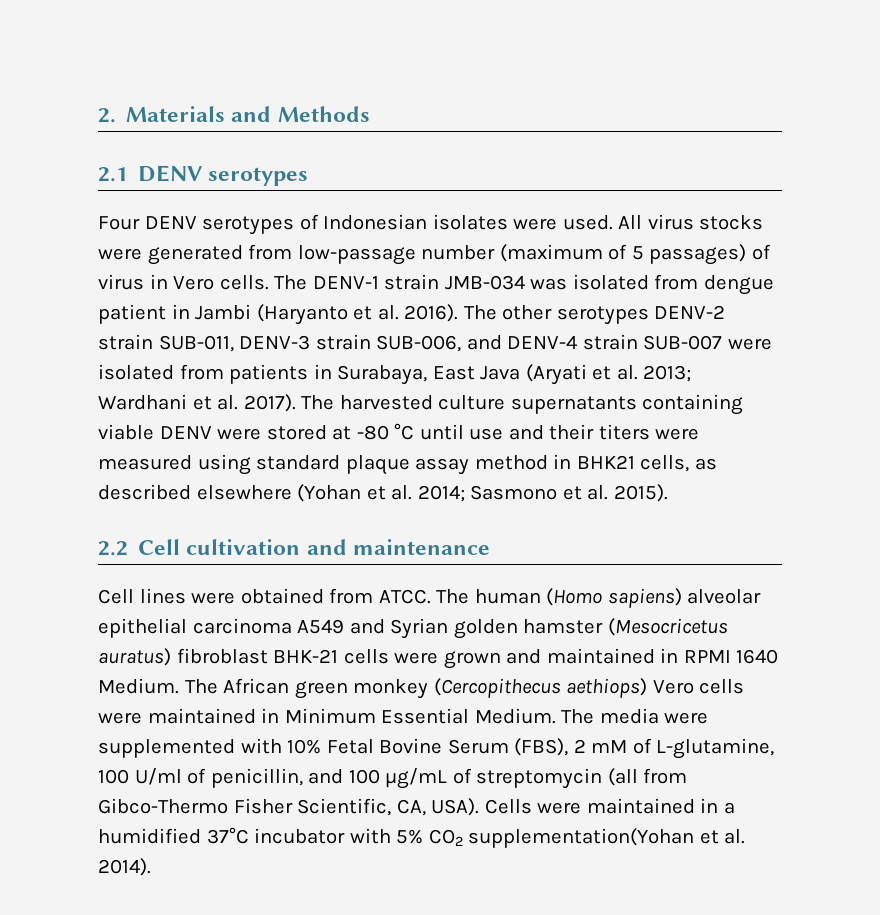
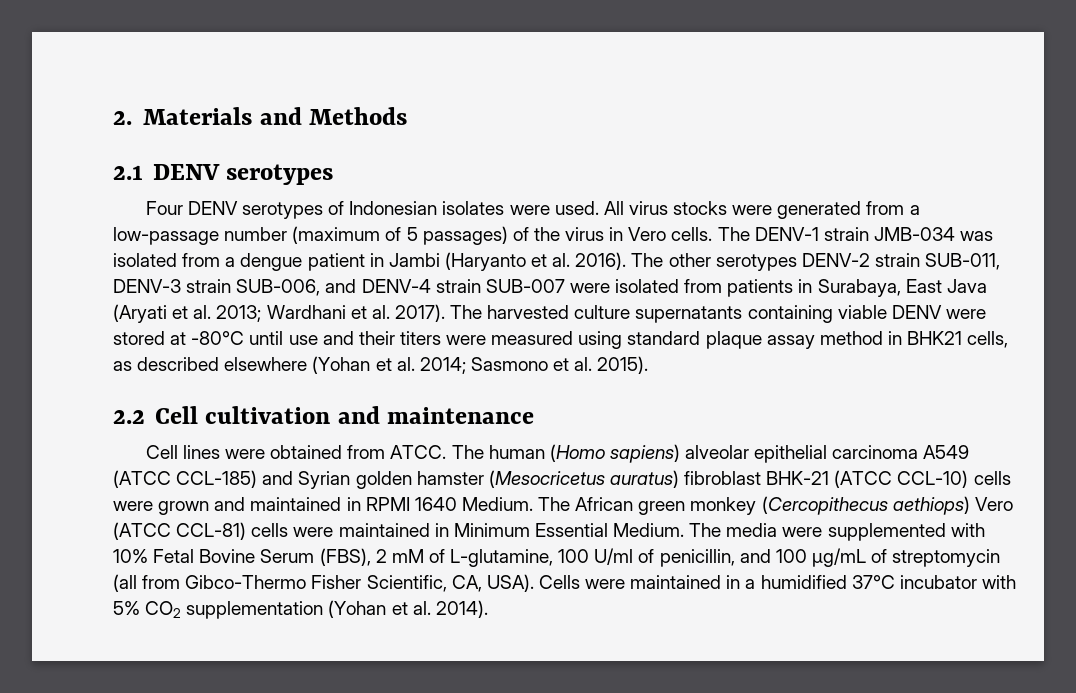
- All virus stocks were generated from low-passage number (maximum of 5 passages) of virus in Vero cells.
+ All virus stocks were generated from a low-passage number (maximum of 5 passages) of the virus in Vero cells.
- The DENV-1 strain JMB-034 was isolated from dengue patient in Jambi (Haryanto et al. 2016).
+ The DENV-1 strain JMB-034 was isolated from a dengue patient in Jambi (Haryanto et al. 2016).
- The harvested culture supernatants containing viable DENV were stored at -80 °C until use and their titers were measured using standard plaque assay method in BHK21 cells, as described elsewhere (Yohan et al. 2014; Sasmono et al. 2015).
+ The harvested culture supernatants containing viable DENV were stored at -80°C until use and their titers were measured using standard plaque assay method in BHK21 cells, as described elsewhere (Yohan et al. 2014; Sasmono et al. 2015).
- The human (Homo sapiens) alveolar epithelial carcinoma A549 and Syrian golden hamster (Mesocricetus auratus) fibroblast BHK-21 cells were grown and maintained in RPMI 1640 Medium.
+ The human (Homo sapiens) alveolar epithelial carcinoma A549 (ATCC CCL-185) and Syrian golden hamster (Mesocricetus auratus) fibroblast BHK-21 (ATCC CCL-10) cells were grown and maintained in RPMI 1640 Medium.
- The African green monkey (Cercopithecus aethiops) Vero cells were maintained in Minimum Essential Medium.
+ The African green monkey (Cercopithecus aethiops) Vero (ATCC CCL-81) cells were maintained in Minimum Essential Medium.
- Cells were maintained in a humidified 37°C incubator with 5% CO2 supplementation(Yohan et al. 2014).
+ Cells were maintained in a humidified 37°C incubator with 5% CO2 supplementation (Yohan et al. 2014).

